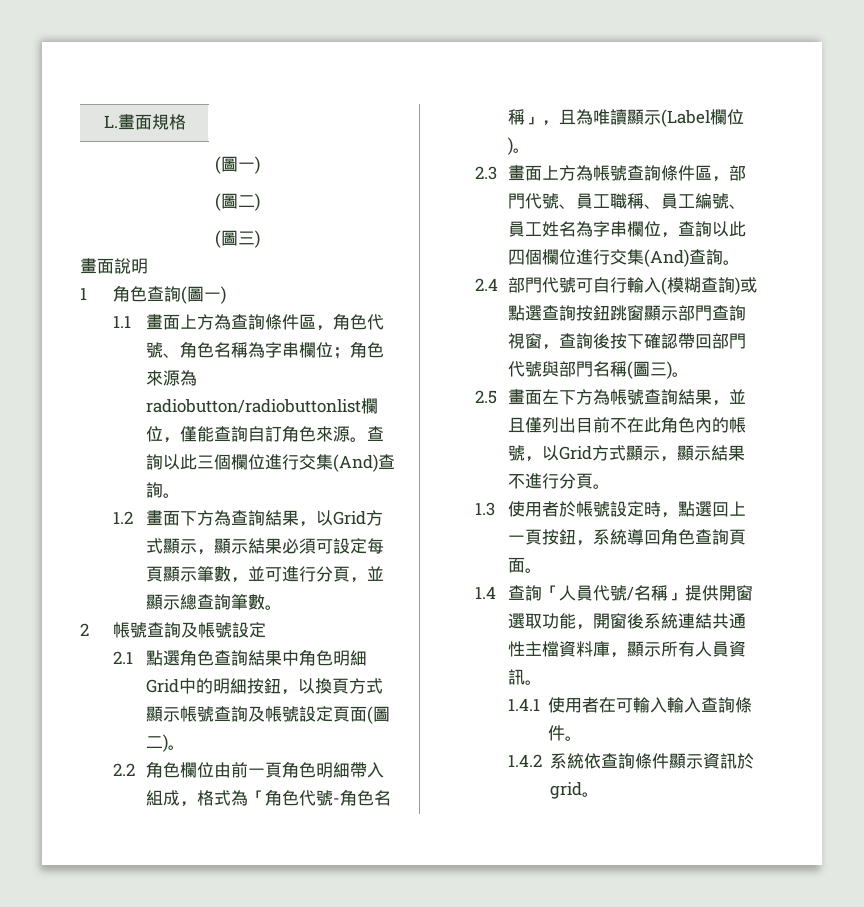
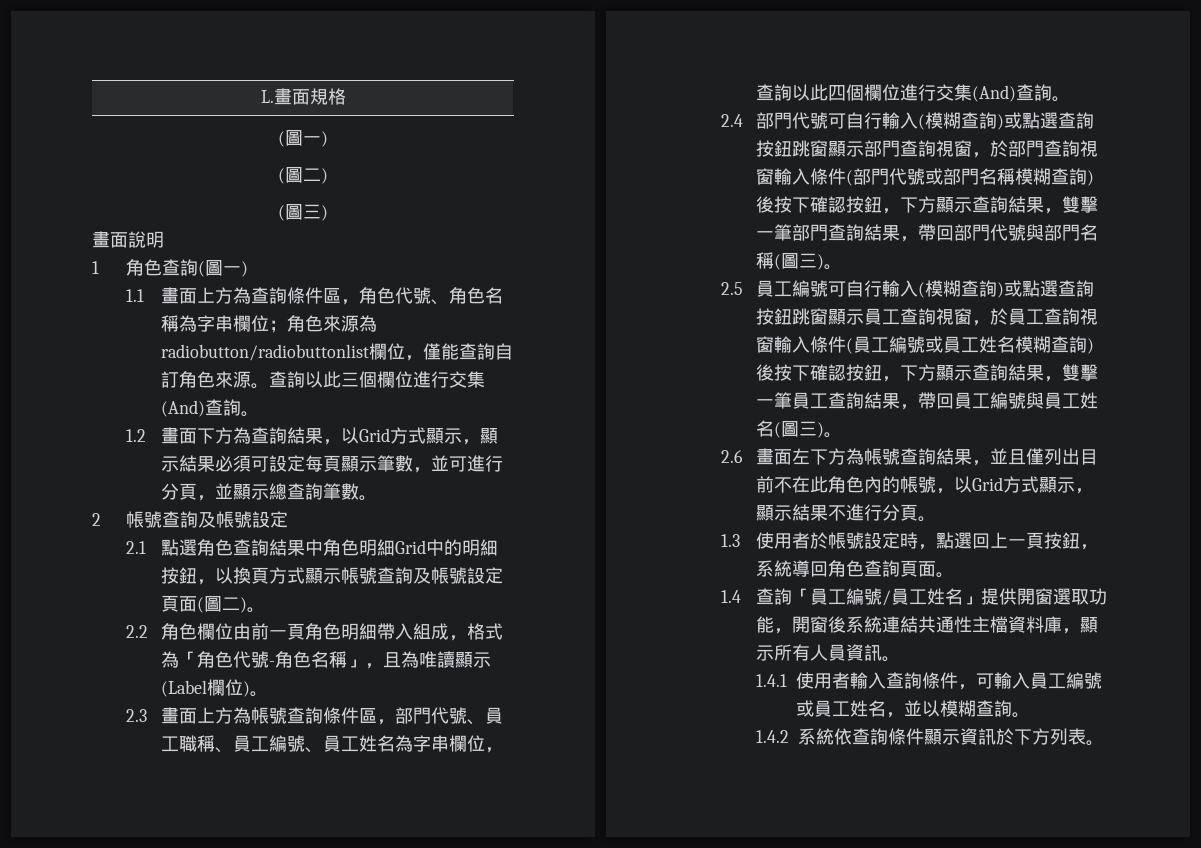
- 2.4部門代號可自行輸入(模糊查詢)或點選查詢按鈕跳窗顯示部門查詢視窗，查詢後按下確認帶回部門代號與部門名稱(圖三)。
+ 2.4部門代號可自行輸入(模糊查詢)或點選查詢按鈕跳窗顯示部門查詢視窗，於部門查詢視窗輸入條件(部門代號或部門名稱模糊查詢)後按下確認按鈕，下方顯示查詢結果，雙擊一筆部門查詢結果，帶回部門代號與部門名稱(圖三)。
- 2.5畫面左下方為帳號查詢結果，並且僅列出目前不在此角色內的帳號，以Grid方式顯示，顯示結果不進行分頁。
+ 2.5員工編號可自行輸入(模糊查詢)或點選查詢按鈕跳窗顯示員工查詢視窗，於員工查詢視窗輸入條件(員工編號或員工姓名模糊查詢)後按下確認按鈕，下方顯示查詢結果，雙擊一筆員工查詢結果，帶回員工編號與員工姓名(圖三)。
+ 2.6畫面左下方為帳號查詢結果，並且僅列出目前不在此角色內的帳號，以Grid方式顯示，顯示結果不進行分頁。
- 1.4查詢「人員代號/名稱」提供開窗選取功能，開窗後系統連結共通性主檔資料庫，顯示所有人員資訊。
+ 1.4查詢「員工編號/員工姓名」提供開窗選取功能，開窗後系統連結共通性主檔資料庫，顯示所有人員資訊。
- 1.4.1使用者在可輸入輸入查詢條件。
+ 1.4.1使用者輸入查詢條件，可輸入員工編號或員工姓名，並以模糊查詢。
- 1.4.2系統依查詢條件顯示資訊於grid。
+ 1.4.2系統依查詢條件顯示資訊於下方列表。

